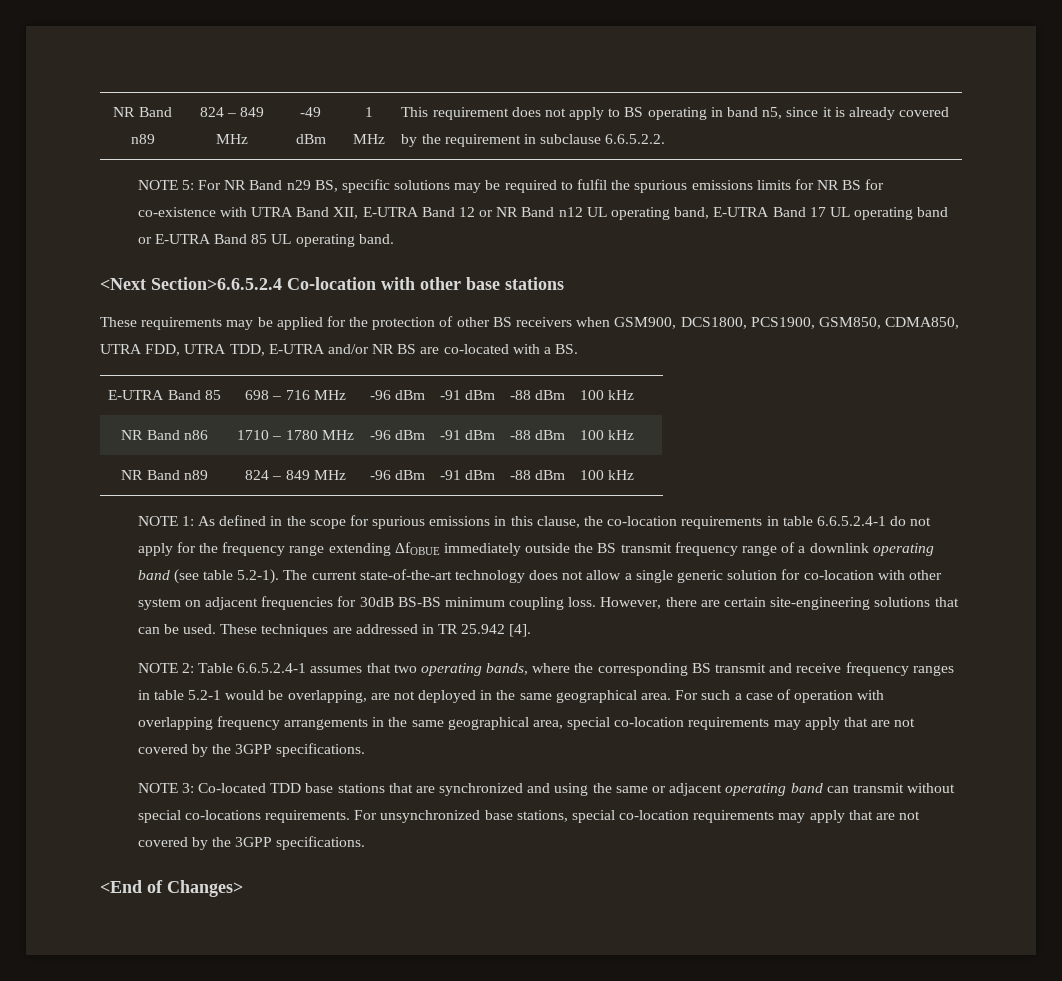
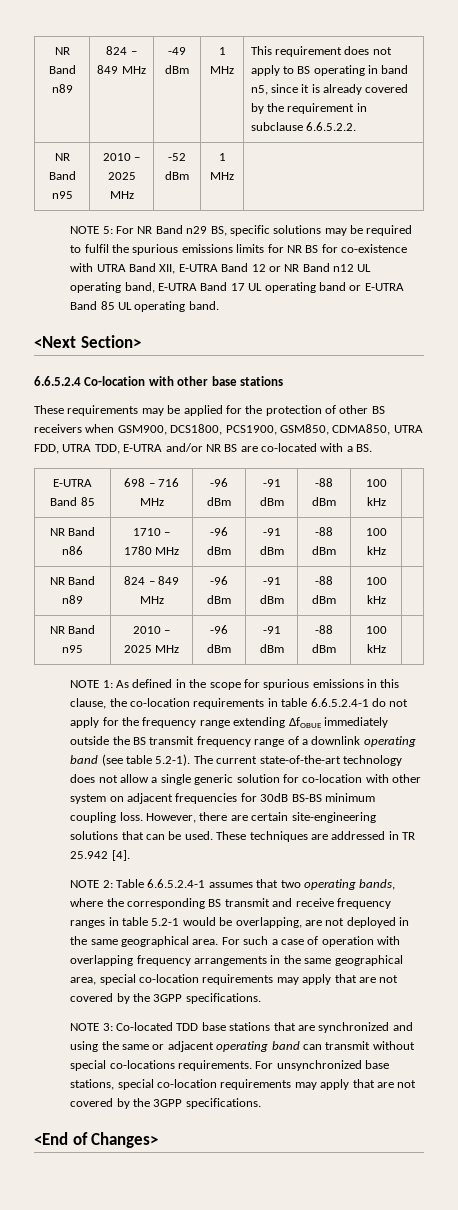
+ NR Band n95 | 2010 – 2025 MHz | -52 dBm | 1 MHz |
- <Next Section>6.6.5.2.4 Co-location with other base stations
+ <Next Section>
+ 6.6.5.2.4 Co-location with other base stations
+ NR Band n95 | 2010 – 2025 MHz | -96 dBm | -91 dBm | -88 dBm | 100 kHz |

